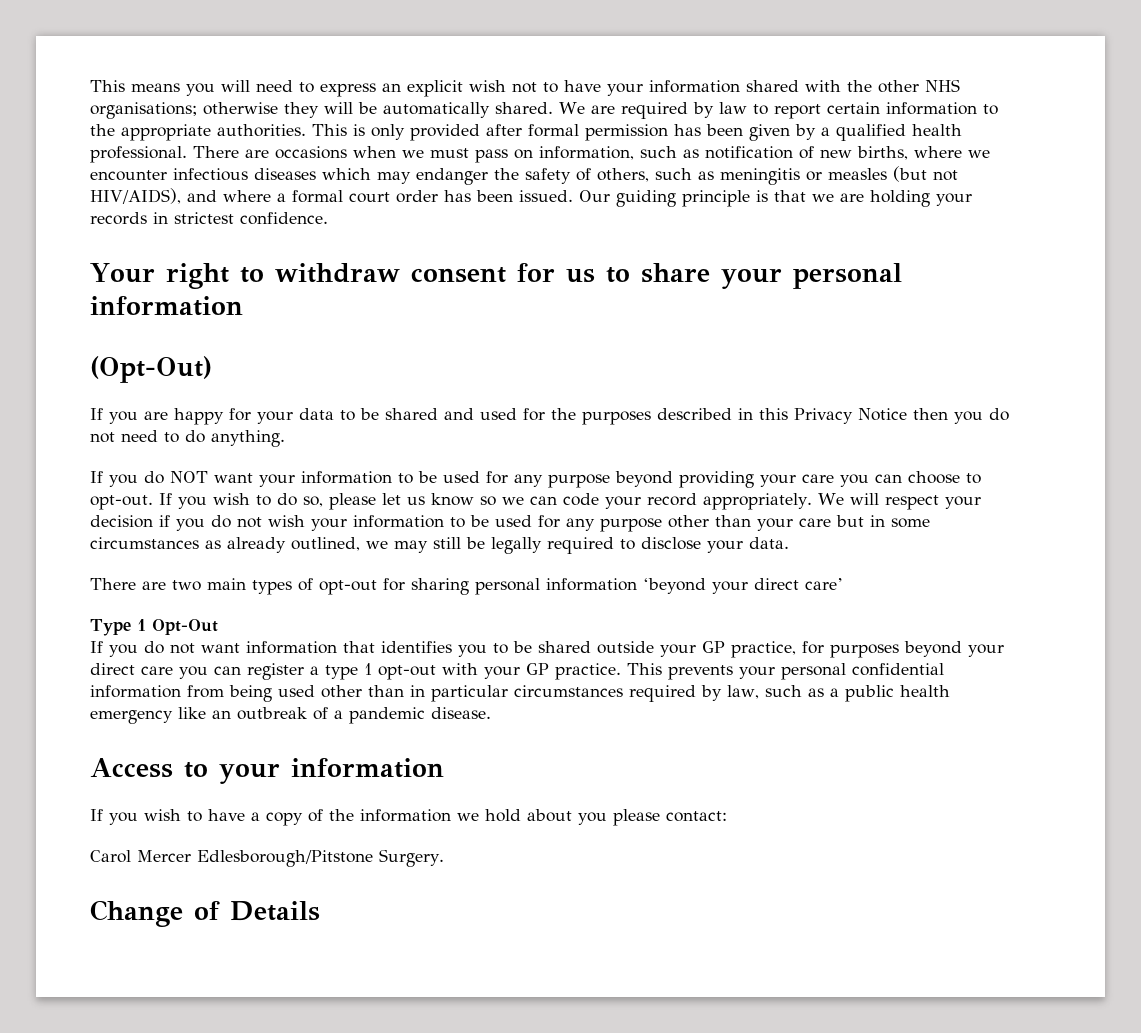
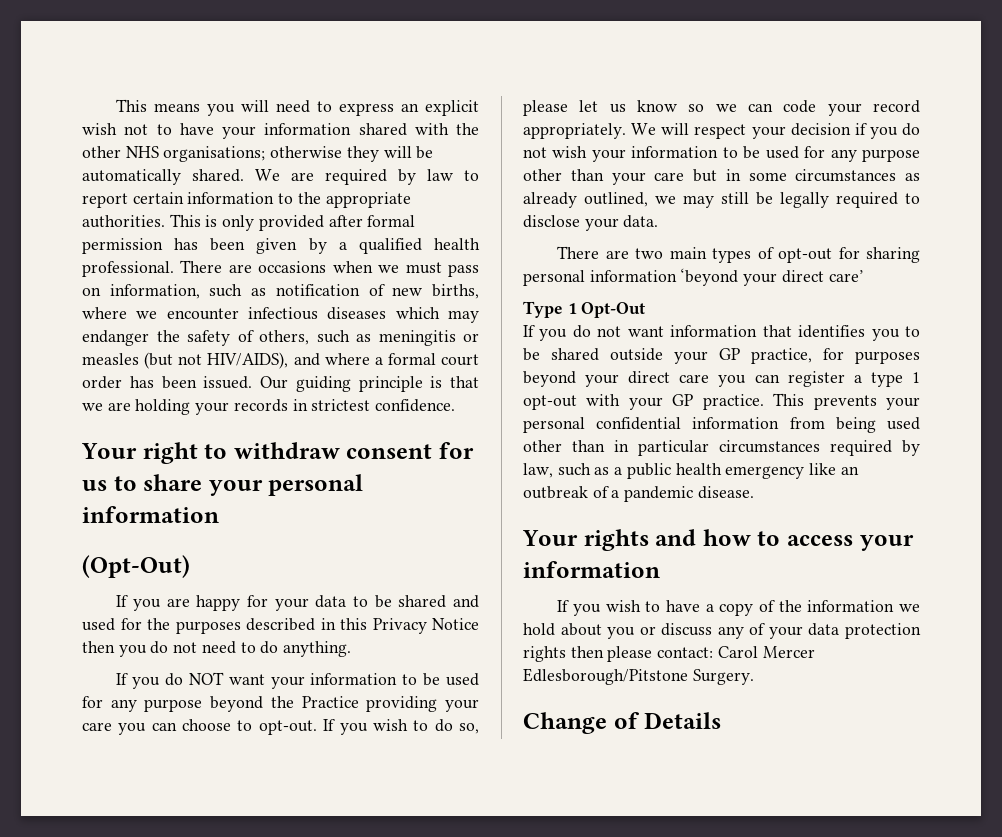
- If you do NOT want your information to be used for any purpose beyond providing your care you can choose to opt-out.
+ If you do NOT want your information to be used for any purpose beyond the Practice providing your care you can choose to opt-out.
- Access to your information
+ Your rights and how to access your information
- If you wish to have a copy of the information we hold about you please contact:
- Carol Mercer Edlesborough/Pitstone Surgery.
+ If you wish to have a copy of the information we hold about you or discuss any of your data protection rights then please contact: Carol Mercer Edlesborough/Pitstone Surgery.

